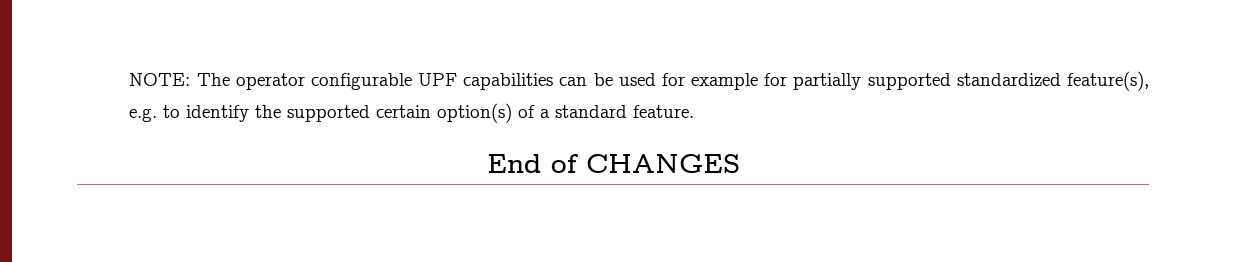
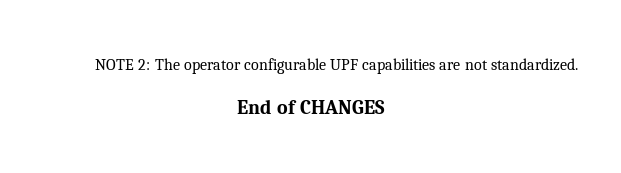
- NOTE: The operator configurable UPF capabilities can be used for example for partially supported standardized feature(s), e.g. to identify the supported certain option(s) of a standard feature.
+ NOTE 2: The operator configurable UPF capabilities are not standardized.

